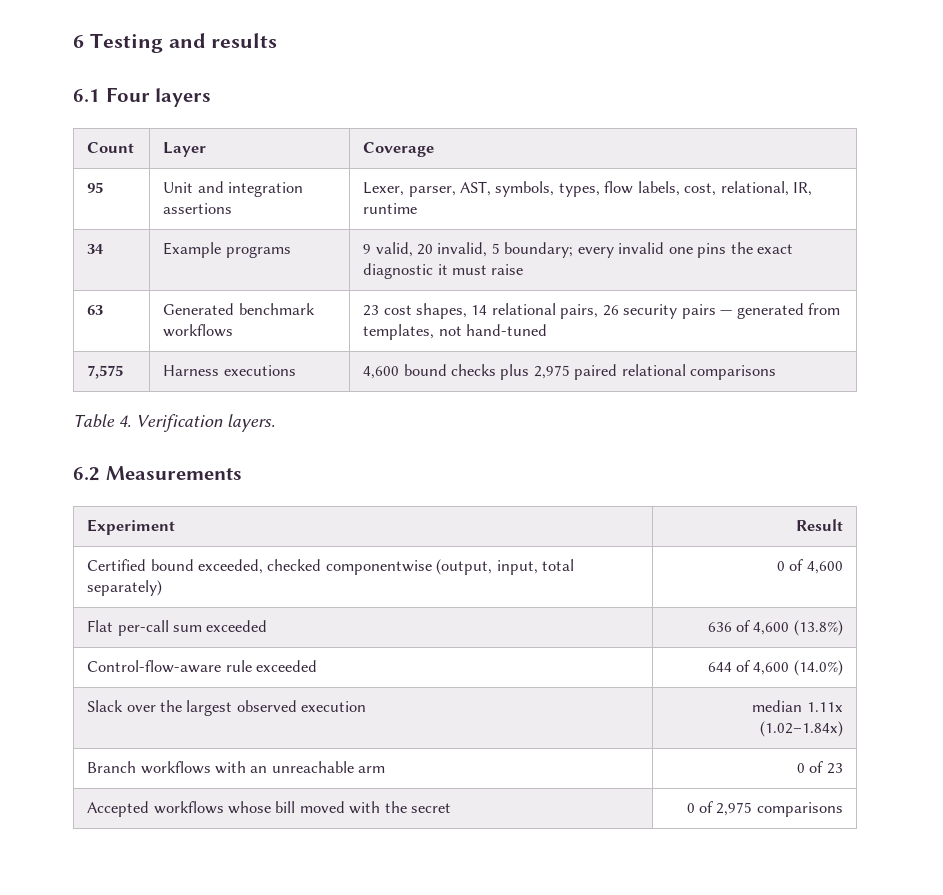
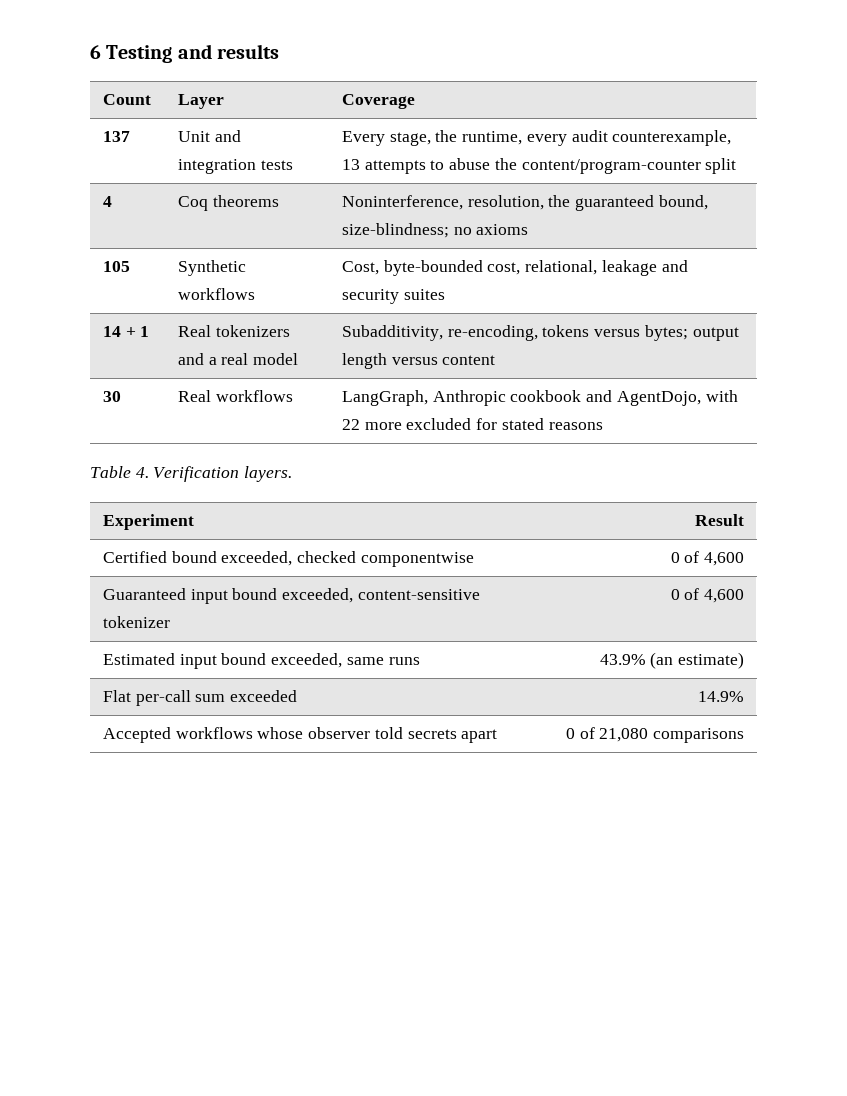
- 6.1 Four layers
- 95 | Unit and integration assertions | Lexer, parser, AST, symbols, types, flow labels, cost, relational, IR, runtime
- 34 | Example programs | 9 valid, 20 invalid, 5 boundary; every invalid one pins the exact diagnostic it must raise
- 63 | Generated benchmark workflows | 23 cost shapes, 14 relational pairs, 26 security pairs — generated from templates, not hand-tuned
- 7,575 | Harness executions | 4,600 bound checks plus 2,975 paired relational comparisons
+ 137 | Unit and integration tests | Every stage, the runtime, every audit counterexample, 13 attempts to abuse the content/program-counter split
+ 4 | Coq theorems | Noninterference, resolution, the guaranteed bound, size-blindness; no axioms
+ 105 | Synthetic workflows | Cost, byte-bounded cost, relational, leakage and security suites
+ 14 + 1 | Real tokenizers and a real model | Subadditivity, re-encoding, tokens versus bytes; output length versus content
+ 30 | Real workflows | LangGraph, Anthropic cookbook and AgentDojo, with 22 more excluded for stated reasons
- 6.2 Measurements
- Certified bound exceeded, checked componentwise (output, input, total separately) | 0 of 4,600
- Flat per-call sum exceeded | 636 of 4,600 (13.8%)
- Control-flow-aware rule exceeded | 644 of 4,600 (14.0%)
- Slack over the largest observed execution | median 1.11x (1.02–1.84x)
- Branch workflows with an unreachable arm | 0 of 23
- Accepted workflows whose bill moved with the secret | 0 of 2,975 comparisons
+ Certified bound exceeded, checked componentwise | 0 of 4,600
+ Guaranteed input bound exceeded, content-sensitive tokenizer | 0 of 4,600
+ Estimated input bound exceeded, same runs | 43.9% (an estimate)
+ Flat per-call sum exceeded | 14.9%
+ Accepted workflows whose observer told secrets apart | 0 of 21,080 comparisons

